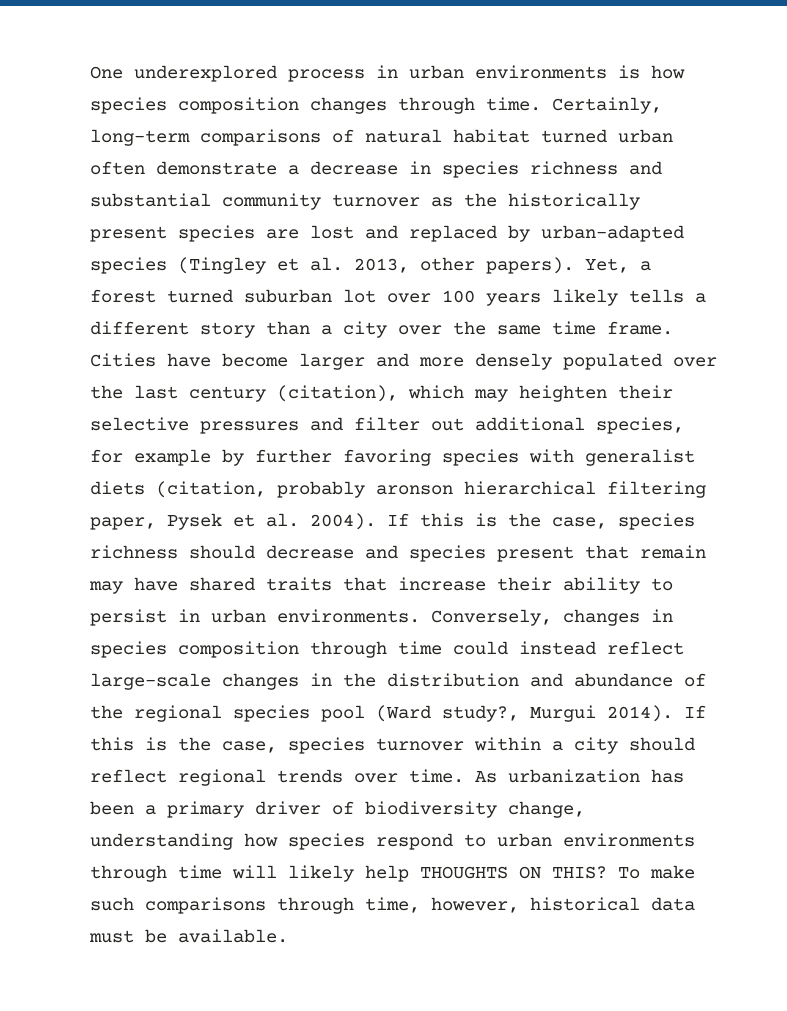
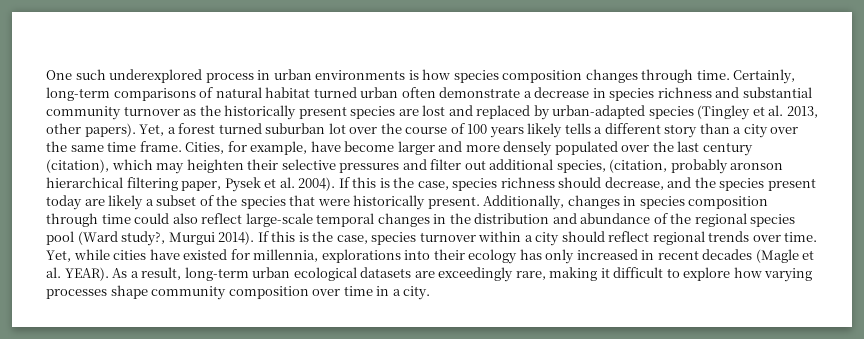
- One underexplored process in urban environments is how species composition changes through time.
+ One such underexplored process in urban environments is how species composition changes through time.
- Yet, a forest turned suburban lot over 100 years likely tells a different story than a city over the same time frame.
+ Yet, a forest turned suburban lot over the course of 100 years likely tells a different story than a city over the same time frame.
- Cities have become larger and more densely populated over the last century (citation), which may heighten their selective pressures and filter out additional species, for example by further favoring species with generalist diets (citation, probably aronson hierarchical filtering paper, Pysek et al. 2004).
+ Cities, for example, have become larger and more densely populated over the last century (citation), which may heighten their selective pressures and filter out additional species, (citation, probably aronson hierarchical filtering paper, Pysek et al. 2004).
- If this is the case, species richness should decrease and species present that remain may have shared traits that increase their ability to persist in urban environments. Conversely, changes in species composition through time could instead reflect large-scale changes in the distribution and abundance of the regional species pool (Ward study?, Murgui 2014).
+ If this is the case, species richness should decrease, and the species present today are likely a subset of the species that were historically present. Additionally, changes in species composition through time could also reflect large-scale temporal changes in the distribution and abundance of the regional species pool (Ward study?, Murgui 2014).
- As urbanization has been a primary driver of biodiversity change, understanding how species respond to urban environments through time will likely help THOUGHTS ON THIS? To make such comparisons through time, however, historical data must be available.
+ Yet, while cities have existed for millennia, explorations into their ecology has only increased in recent decades (Magle et al. YEAR). As a result, long-term urban ecological datasets are exceedingly rare, making it difficult to explore how varying processes shape community composition over time in a city.

